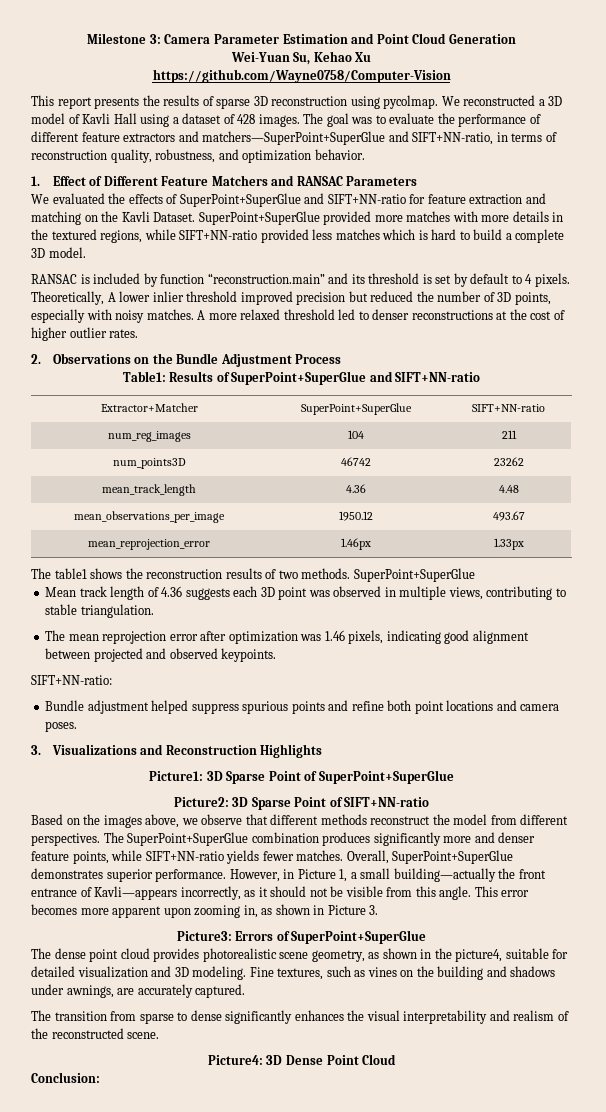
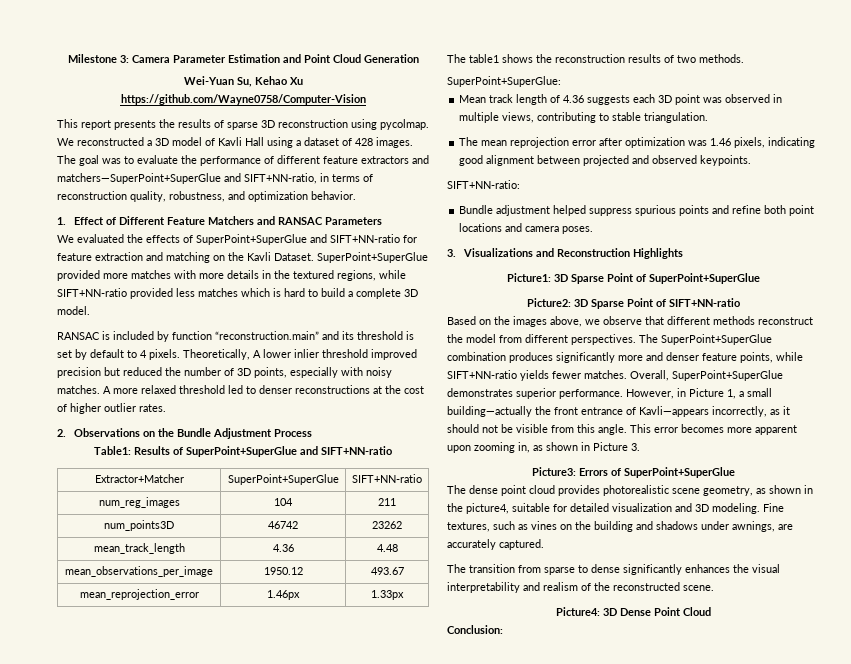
- The table1 shows the reconstruction results of two methods. SuperPoint+SuperGlue
+ The table1 shows the reconstruction results of two methods.
+ SuperPoint+SuperGlue:

